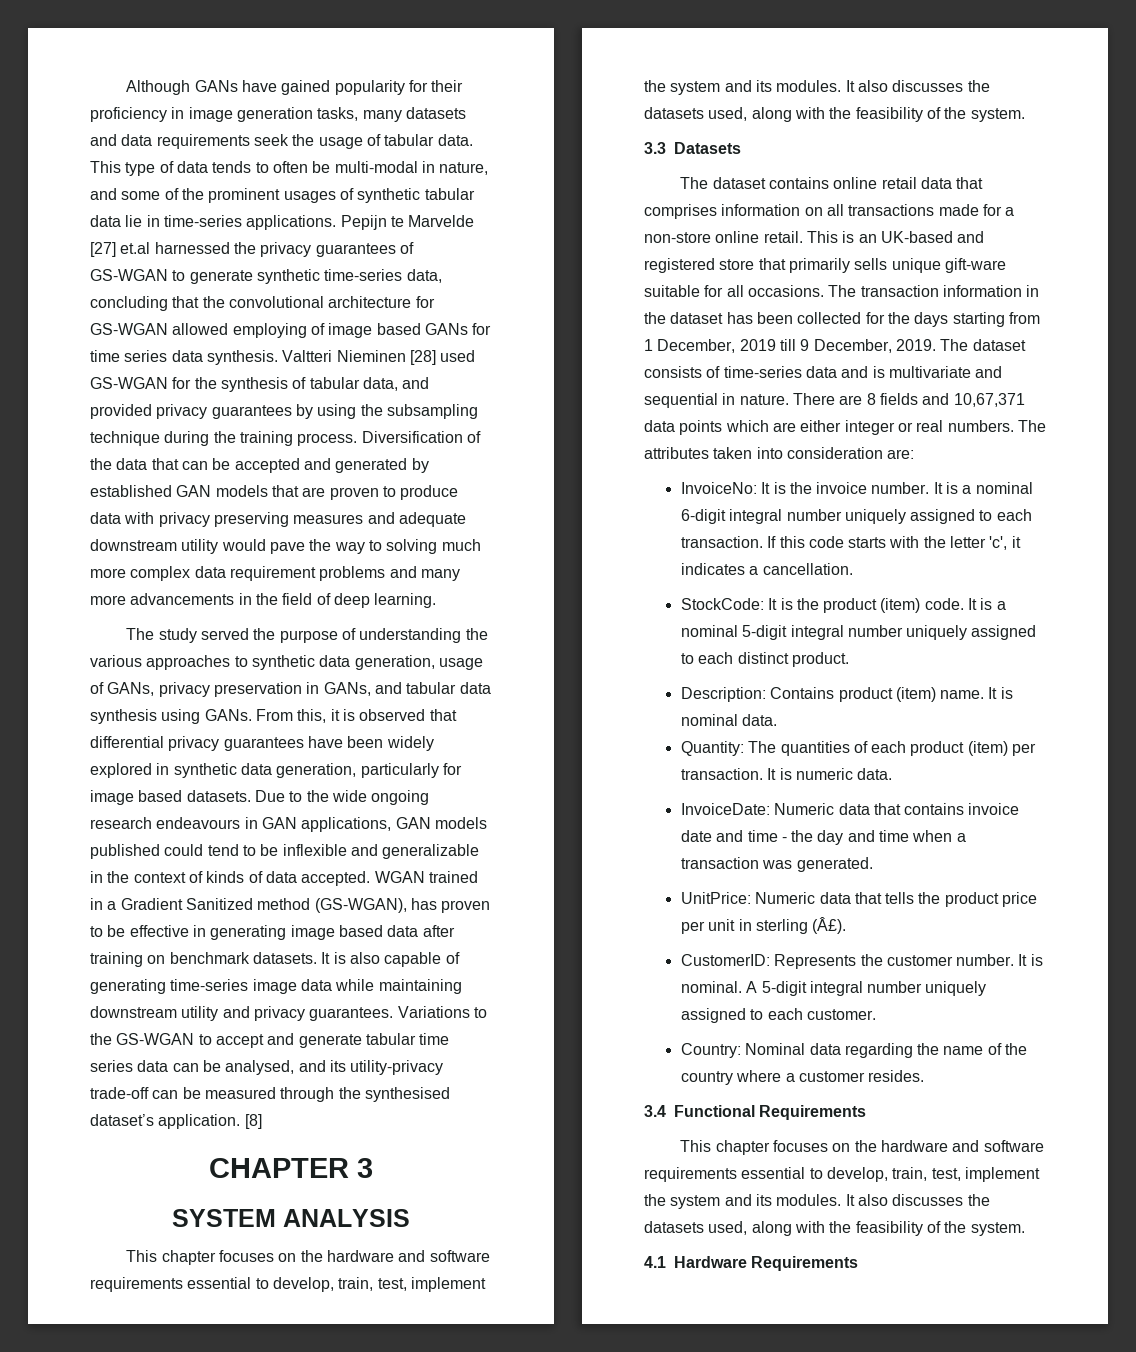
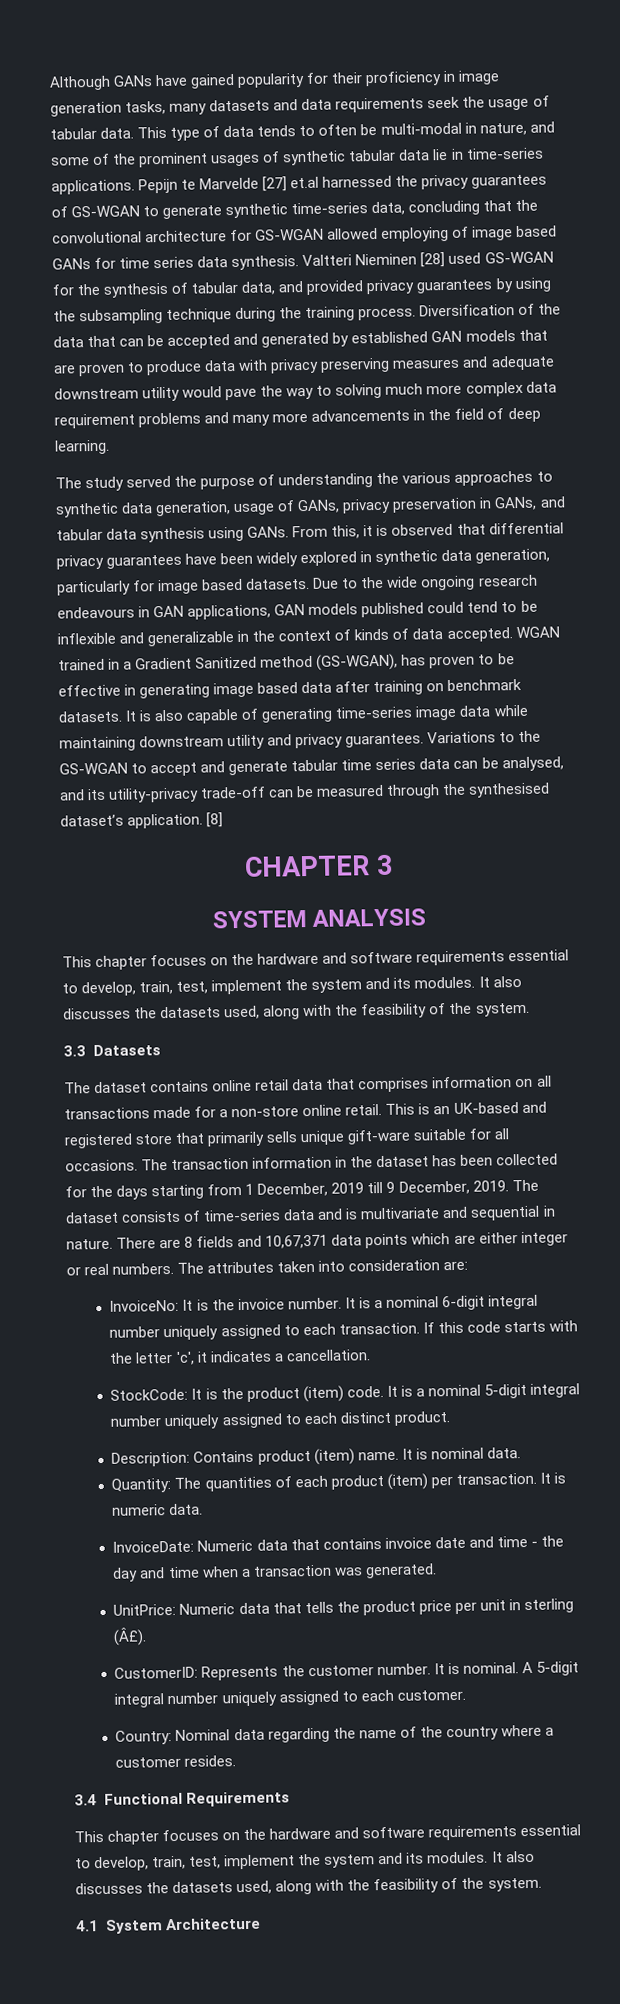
- 4.1 Hardware Requirements
+ 4.1 System Architecture

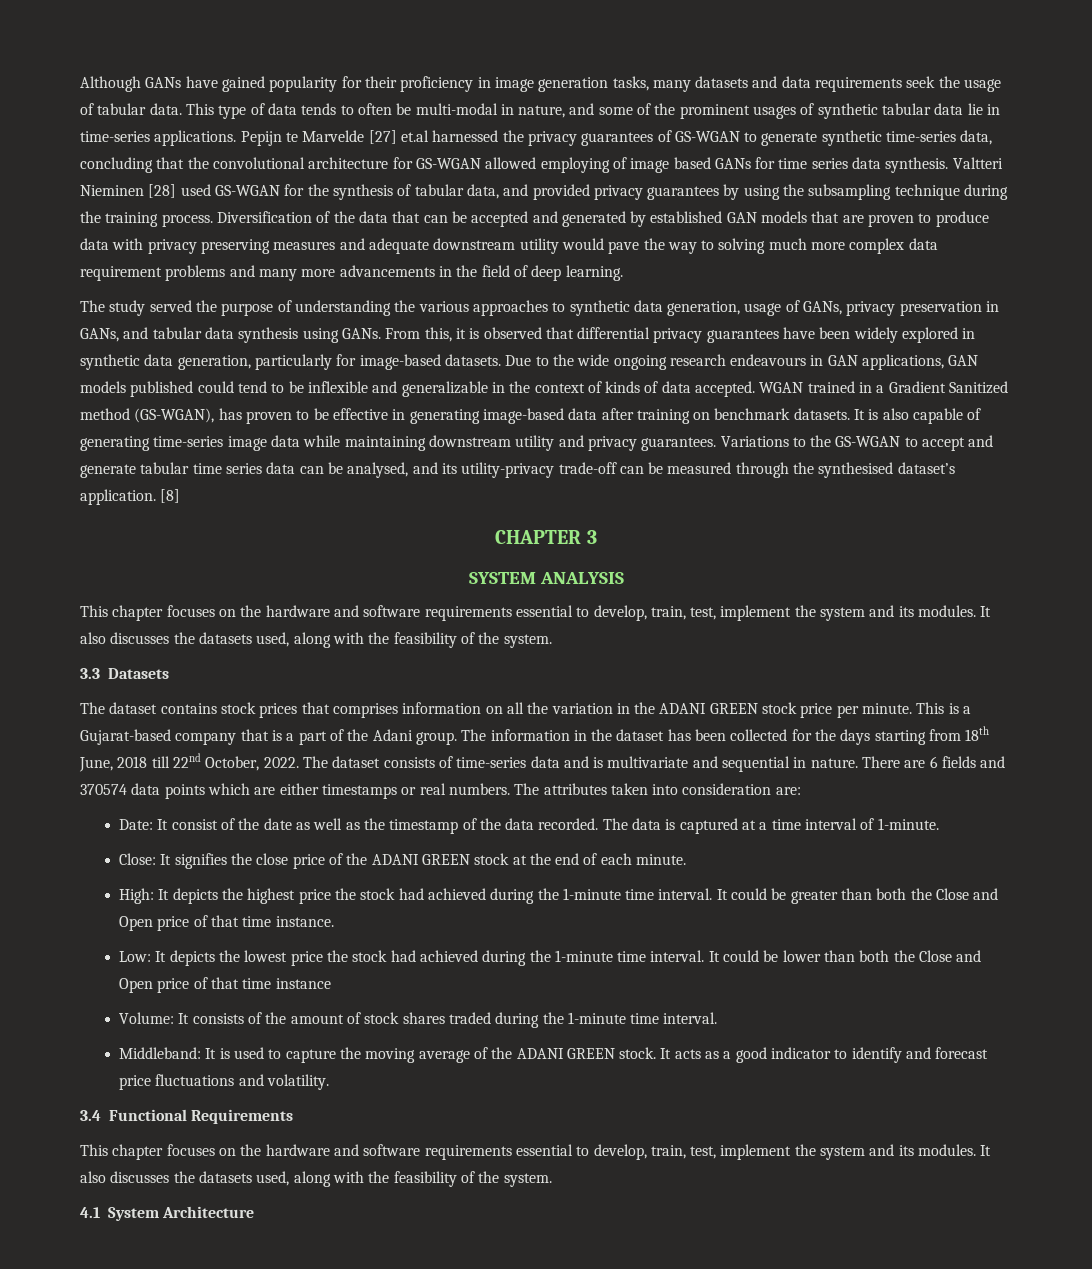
- From this, it is observed that differential privacy guarantees have been widely explored in synthetic data generation, particularly for image based datasets.
+ From this, it is observed that differential privacy guarantees have been widely explored in synthetic data generation, particularly for image-based datasets.
- WGAN trained in a Gradient Sanitized method (GS-WGAN), has proven to be effective in generating image based data after training on benchmark datasets.
+ WGAN trained in a Gradient Sanitized method (GS-WGAN), has proven to be effective in generating image-based data after training on benchmark datasets.
- The dataset contains online retail data that comprises information on all transactions made for a non-store online retail. This is an UK-based and registered store that primarily sells unique gift-ware suitable for all occasions. The transaction information in the dataset has been collected for the days starting from 1 December, 2019 till 9 December, 2019.
+ The dataset contains stock prices that comprises information on all the variation in the ADANI GREEN stock price per minute. This is a Gujarat-based company that is a part of the Adani group. The information in the dataset has been collected for the days starting from 18th June, 2018 till 22nd October, 2022.
- There are 8 fields and 10,67,371 data points which are either integer or real numbers.
+ There are 6 fields and 370574 data points which are either timestamps or real numbers.
- InvoiceNo: It is the invoice number. It is a nominal 6-digit integral number uniquely assigned to each transaction. If this code starts with the letter 'c', it indicates a cancellation.
- StockCode: It is the product (item) code. It is a nominal 5-digit integral number uniquely assigned to each distinct product.
- Description: Contains product (item) name. It is nominal data.
- Quantity: The quantities of each product (item) per transaction. It is numeric data.
- InvoiceDate: Numeric data that contains invoice date and time - the day and time when a transaction was generated.
- UnitPrice: Numeric data that tells the product price per unit in sterling (Â£).
- CustomerID: Represents the customer number. It is nominal. A 5-digit integral number uniquely assigned to each customer.
- Country: Nominal data regarding the name of the country where a customer resides.
+ Date: It consist of the date as well as the timestamp of the data recorded. The data is captured at a time interval of 1-minute.
+ Close: It signifies the close price of the ADANI GREEN stock at the end of each minute.
+ High: It depicts the highest price the stock had achieved during the 1-minute time interval. It could be greater than both the Close and Open price of that time instance.
+ Low: It depicts the lowest price the stock had achieved during the 1-minute time interval. It could be lower than both the Close and Open price of that time instance
+ Volume: It consists of the amount of stock shares traded during the 1-minute time interval.
+ Middleband: It is used to capture the moving average of the ADANI GREEN stock. It acts as a good indicator to identify and forecast price fluctuations and volatility.

